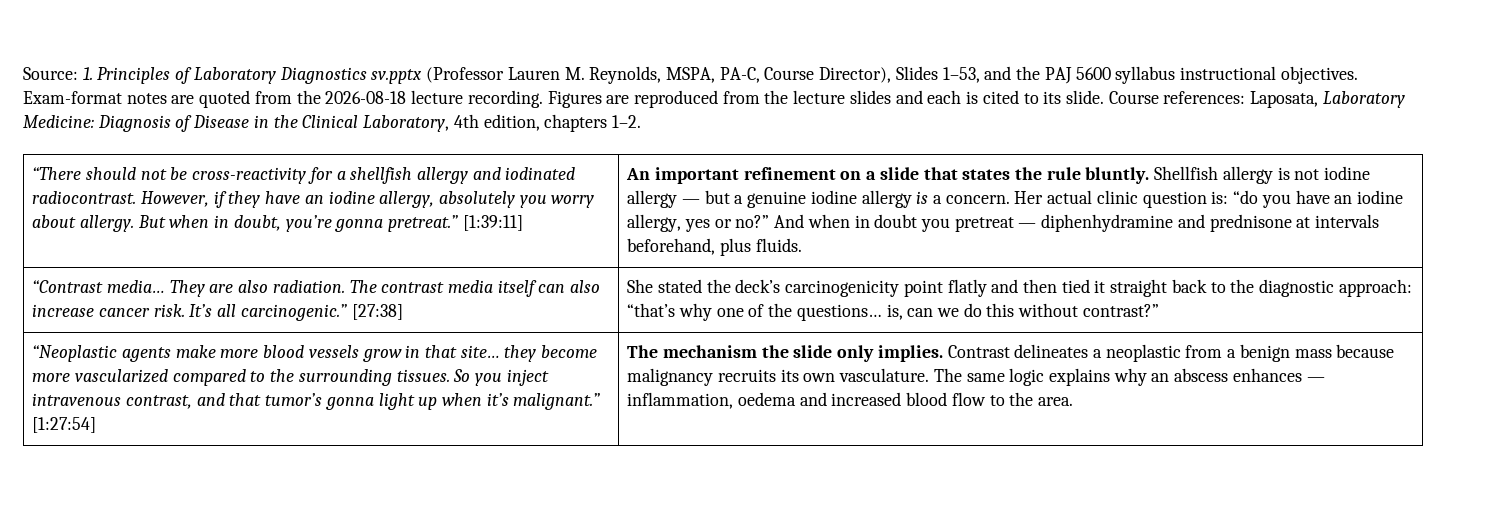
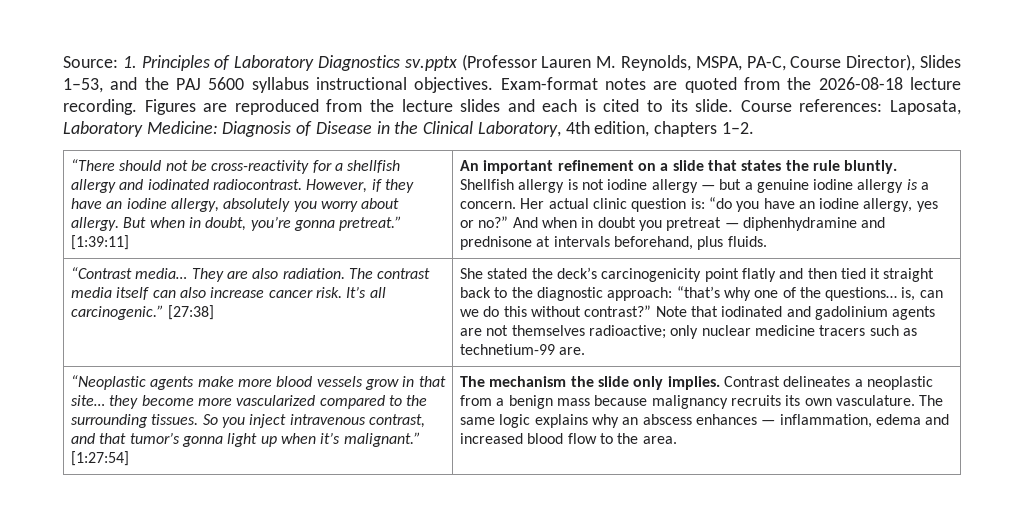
+ Note that iodinated and gadolinium agents are not themselves radioactive; only nuclear medicine tracers such as technetium-99 are.
- The same logic explains why an abscess enhances — inflammation, oedema and increased blood flow to the area.
+ The same logic explains why an abscess enhances — inflammation, edema and increased blood flow to the area.

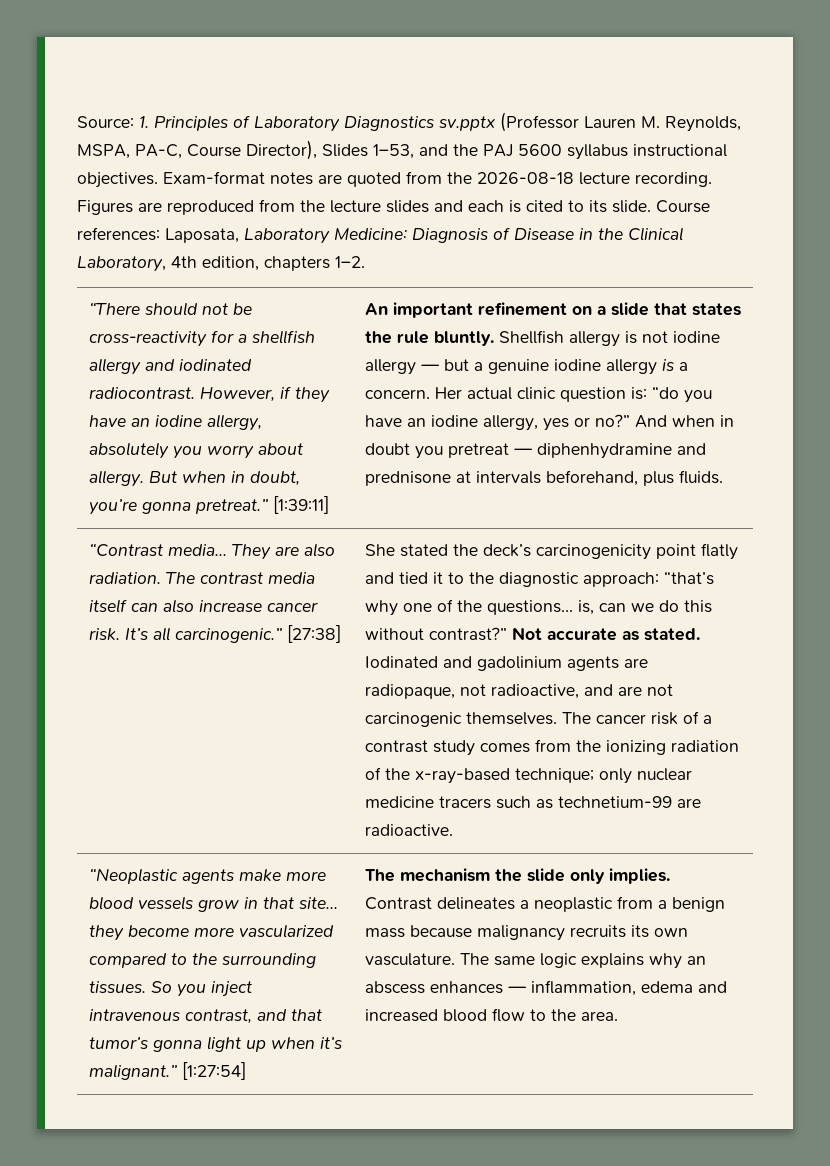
- She stated the deck’s carcinogenicity point flatly and then tied it straight back to the diagnostic approach: “that’s why one of the questions… is, can we do this without contrast?”
+ She stated the deck’s carcinogenicity point flatly and tied it to the diagnostic approach: “that’s why one of the questions… is, can we do this without contrast?”
- Note that iodinated and gadolinium agents are not themselves radioactive; only nuclear medicine tracers such as technetium-99 are.
+ Not accurate as stated. Iodinated and gadolinium agents are radiopaque, not radioactive, and are not carcinogenic themselves. The cancer risk of a contrast study comes from the ionizing radiation of the x-ray-based technique; only nuclear medicine tracers such as technetium-99 are radioactive.

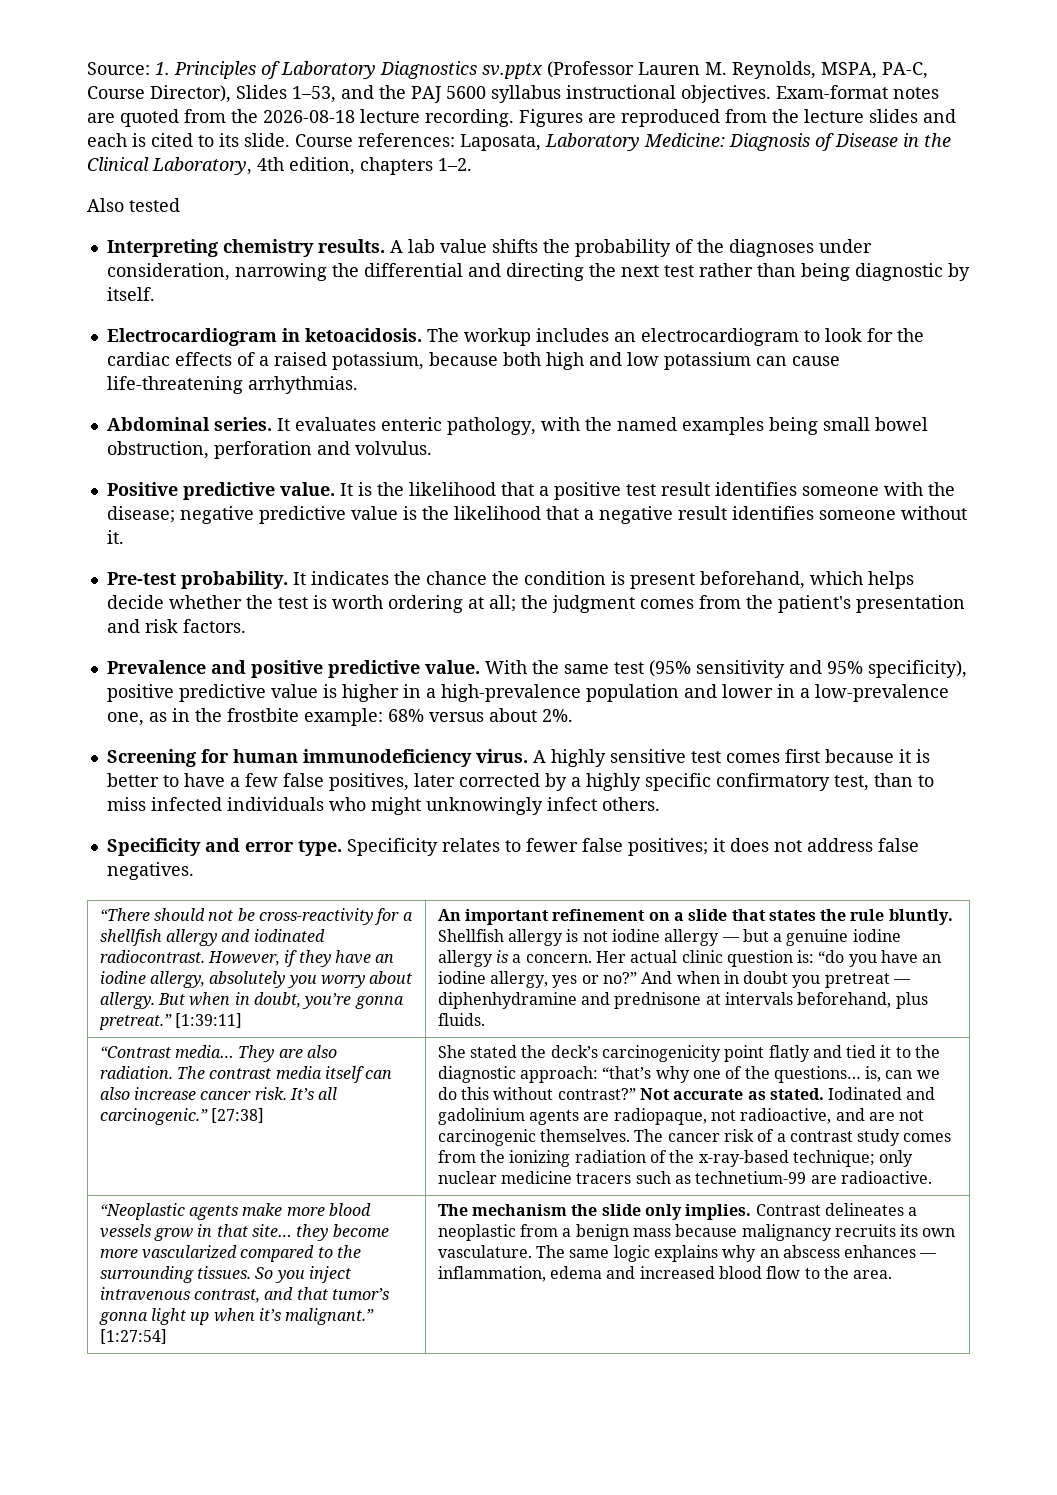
+ Also tested
+ Interpreting chemistry results. A lab value shifts the probability of the diagnoses under consideration, narrowing the differential and directing the next test rather than being diagnostic by itself.
+ Electrocardiogram in ketoacidosis. The workup includes an electrocardiogram to look for the cardiac effects of a raised potassium, because both high and low potassium can cause life-threatening arrhythmias.
+ Abdominal series. It evaluates enteric pathology, with the named examples being small bowel obstruction, perforation and volvulus.
+ Positive predictive value. It is the likelihood that a positive test result identifies someone with the disease; negative predictive value is the likelihood that a negative result identifies someone without it.
+ Pre-test probability. It indicates the chance the condition is present beforehand, which helps decide whether the test is worth ordering at all; the judgment comes from the patient's presentation and risk factors.
+ Prevalence and positive predictive value. With the same test (95% sensitivity and 95% specificity), positive predictive value is higher in a high-prevalence population and lower in a low-prevalence one, as in the frostbite example: 68% versus about 2%.
+ Screening for human immunodeficiency virus. A highly sensitive test comes first because it is better to have a few false positives, later corrected by a highly specific confirmatory test, than to miss infected individuals who might unknowingly infect others.
+ Specificity and error type. Specificity relates to fewer false positives; it does not address false negatives.

